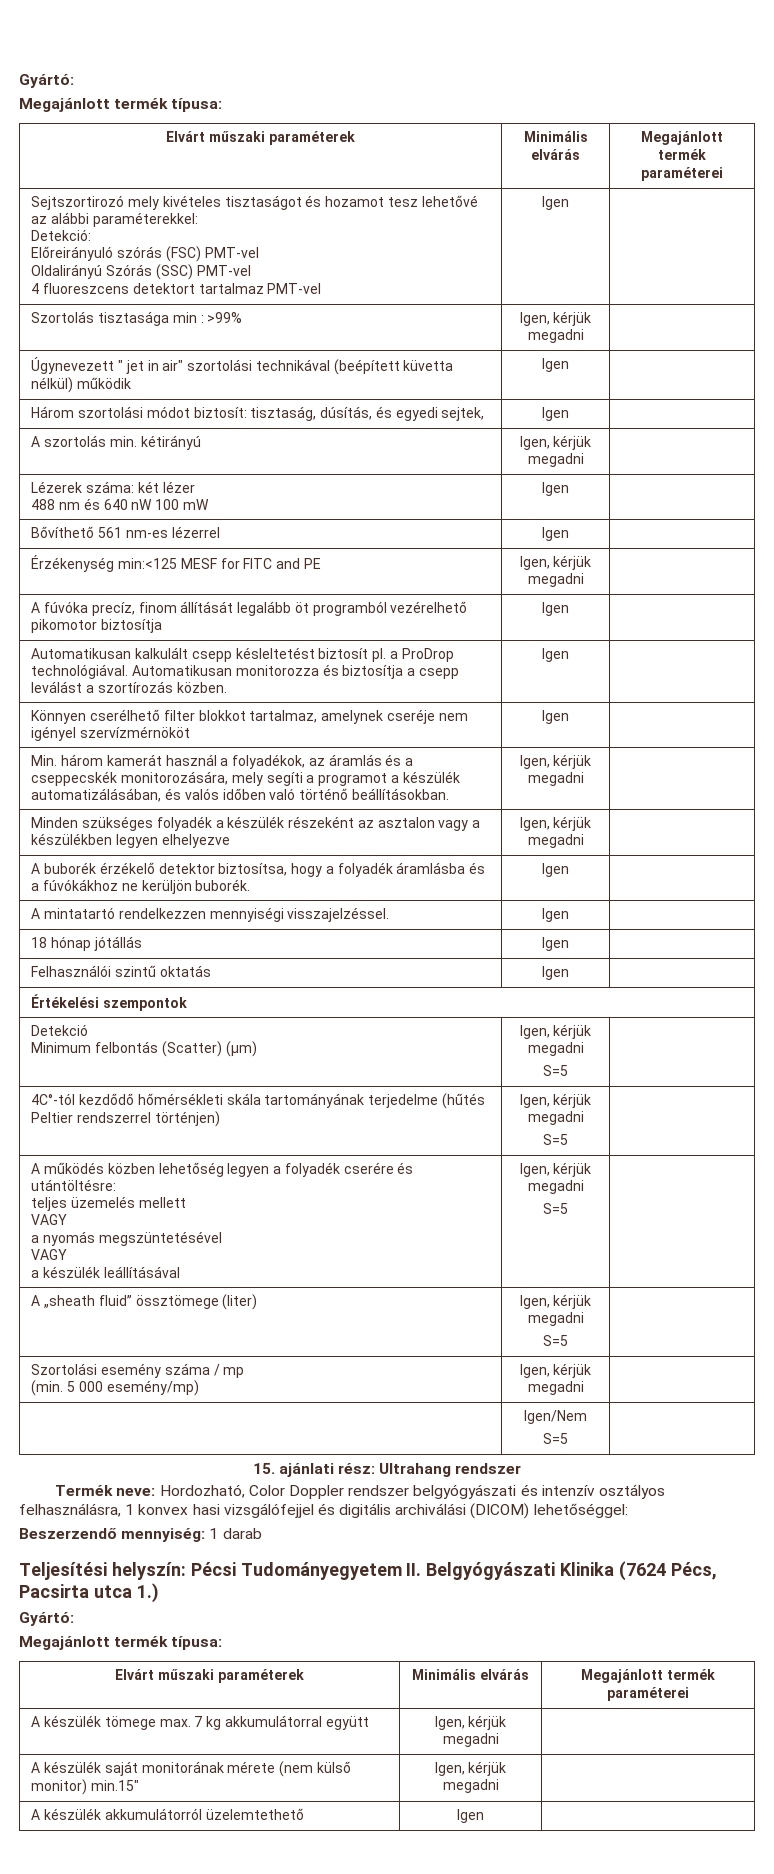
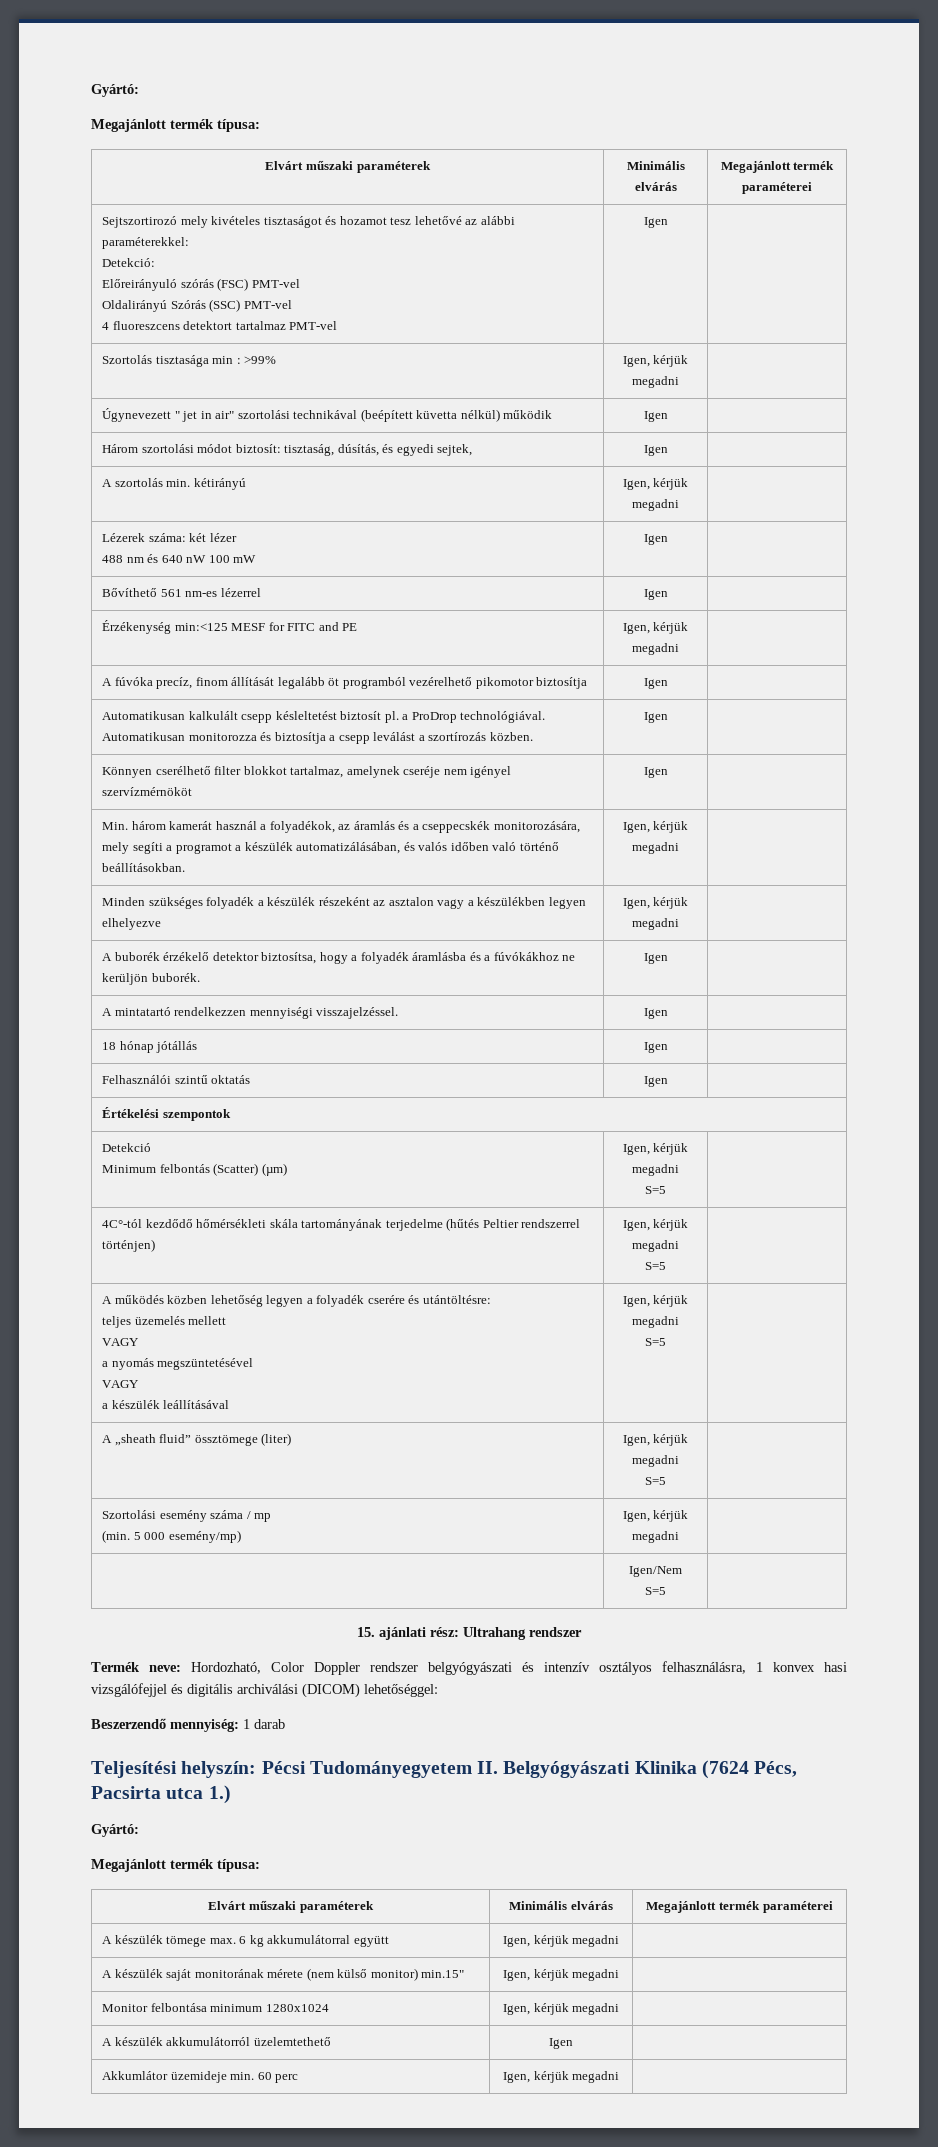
- A készülék tömege max. 7 kg akkumulátorral együtt | Igen, kérjük megadni |
+ A készülék tömege max. 6 kg akkumulátorral együtt | Igen, kérjük megadni |
+ Monitor felbontása minimum 1280x1024 | Igen, kérjük megadni |
+ Akkumlátor üzemideje min. 60 perc | Igen, kérjük megadni |

